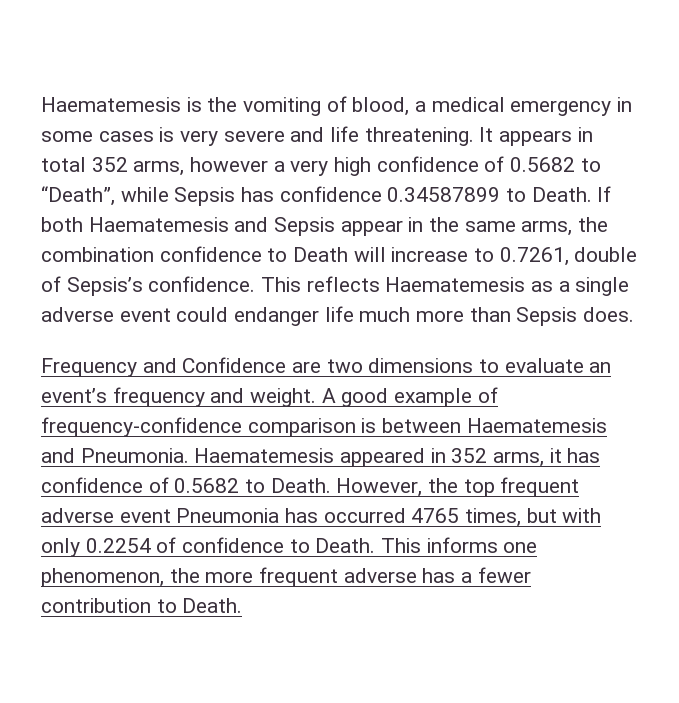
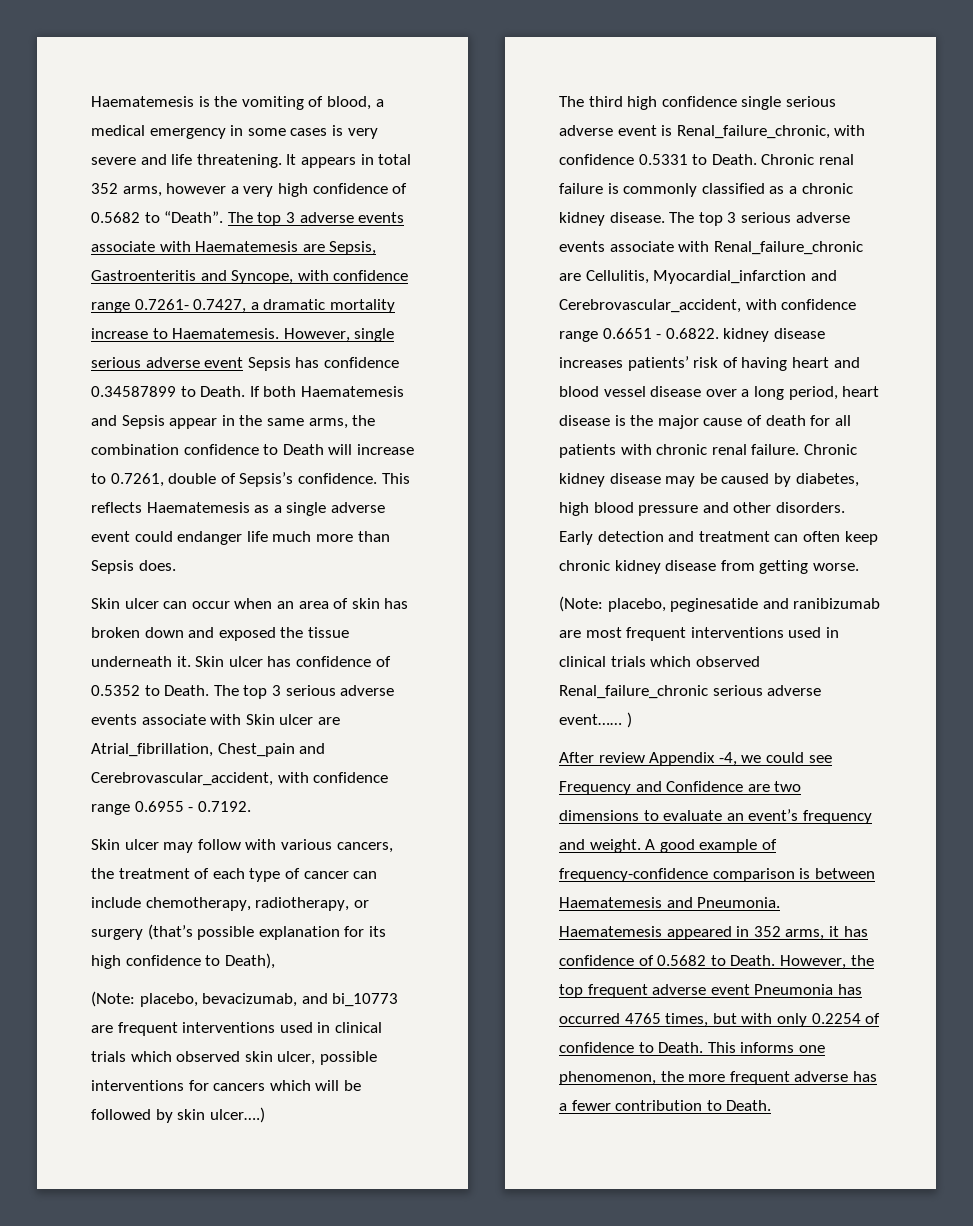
- It appears in total 352 arms, however a very high confidence of 0.5682 to “Death”, while Sepsis has confidence 0.34587899 to Death.
+ It appears in total 352 arms, however a very high confidence of 0.5682 to “Death”. The top 3 adverse events associate with Haematemesis are Sepsis, Gastroenteritis and Syncope, with confidence range 0.7261- 0.7427, a dramatic mortality increase to Haematemesis. However, single serious adverse event Sepsis has confidence 0.34587899 to Death.
- Frequency and Confidence are two dimensions to evaluate an event’s frequency and weight.
+ Skin ulcer can occur when an area of skin has broken down and exposed the tissue underneath it. Skin ulcer has confidence of 0.5352 to Death. The top 3 serious adverse events associate with Skin ulcer are Atrial_fibrillation, Chest_pain and Cerebrovascular_accident, with confidence range 0.6955 - 0.7192.
+ Skin ulcer may follow with various cancers, the treatment of each type of cancer can include chemotherapy, radiotherapy, or surgery (that’s possible explanation for its high confidence to Death),
+ (Note: placebo, bevacizumab, and bi_10773 are frequent interventions used in clinical trials which observed skin ulcer, possible interventions for cancers which will be followed by skin ulcer….)
+ The third high confidence single serious adverse event is Renal_failure_chronic, with confidence 0.5331 to Death. Chronic renal failure is commonly classified as a chronic kidney disease. The top 3 serious adverse events associate with Renal_failure_chronic are Cellulitis, Myocardial_infarction and Cerebrovascular_accident, with confidence range 0.6651 - 0.6822. kidney disease increases patients’ risk of having heart and blood vessel disease over a long period, heart disease is the major cause of death for all patients with chronic renal failure. Chronic kidney disease may be caused by diabetes, high blood pressure and other disorders. Early detection and treatment can often keep chronic kidney disease from getting worse.
+ (Note: placebo, peginesatide and ranibizumab are most frequent interventions used in clinical trials which observed Renal_failure_chronic serious adverse event…… )
+ After review Appendix -4, we could see Frequency and Confidence are two dimensions to evaluate an event’s frequency and weight.

